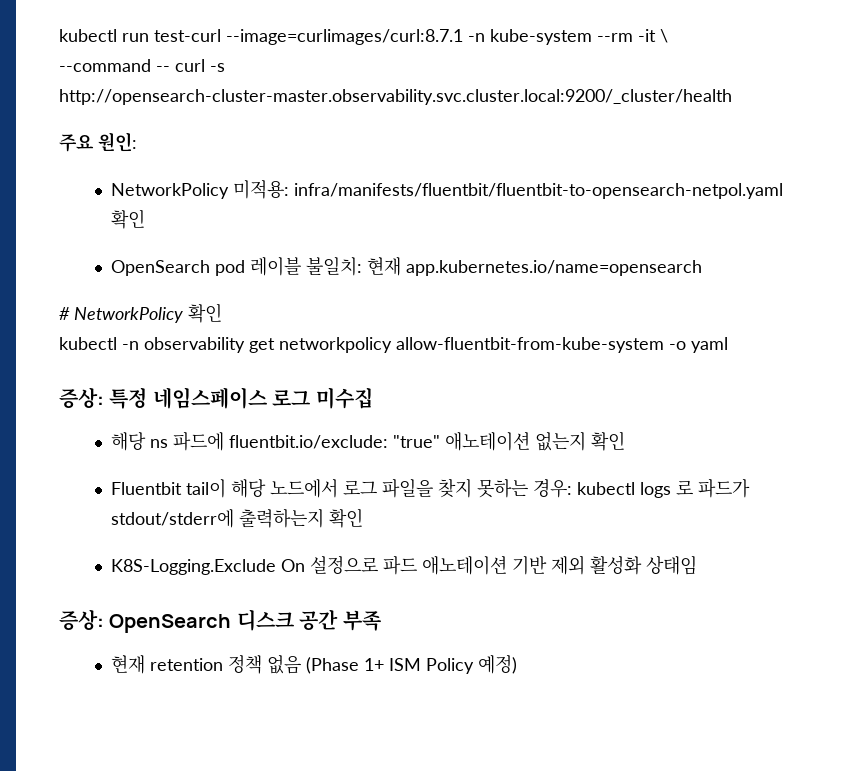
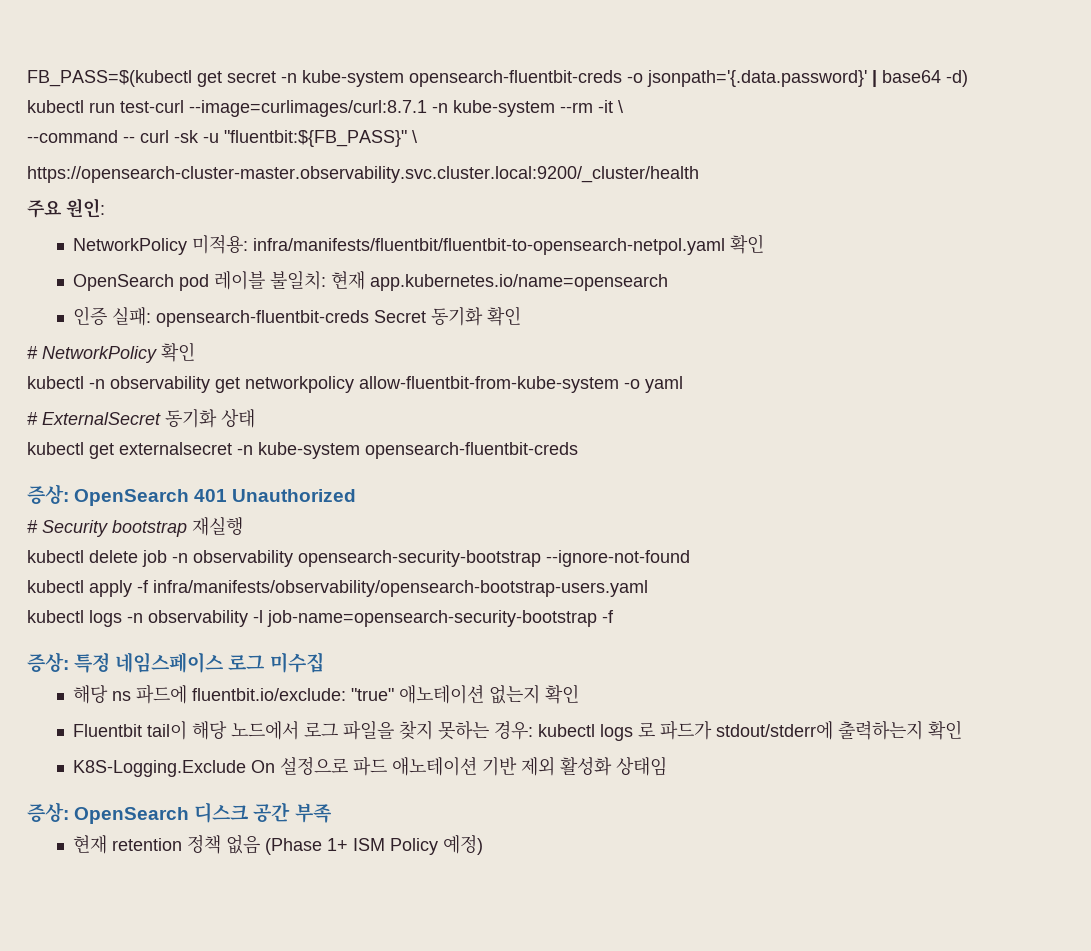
+ FB_PASS=$(kubectl get secret -n kube-system opensearch-fluentbit-creds -o jsonpath='{.data.password}' | base64 -d)
- --command -- curl -s http://opensearch-cluster-master.observability.svc.cluster.local:9200/_cluster/health
+ --command -- curl -sk -u "fluentbit:${FB_PASS}" \
+ https://opensearch-cluster-master.observability.svc.cluster.local:9200/_cluster/health
+ 인증 실패: opensearch-fluentbit-creds Secret 동기화 확인
+ # ExternalSecret 동기화 상태
+ kubectl get externalsecret -n kube-system opensearch-fluentbit-creds
+ 증상: OpenSearch 401 Unauthorized
+ # Security bootstrap 재실행
+ kubectl delete job -n observability opensearch-security-bootstrap --ignore-not-found
+ kubectl apply -f infra/manifests/observability/opensearch-bootstrap-users.yaml
+ kubectl logs -n observability -l job-name=opensearch-security-bootstrap -f

